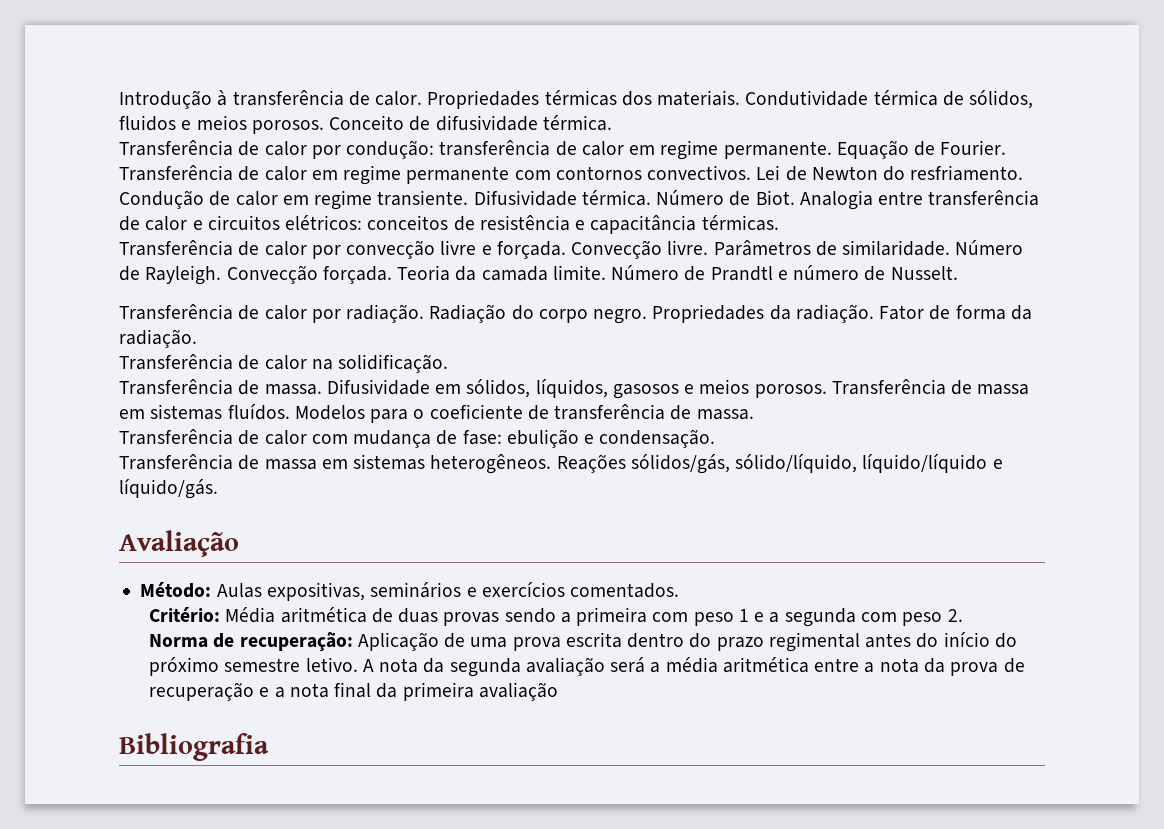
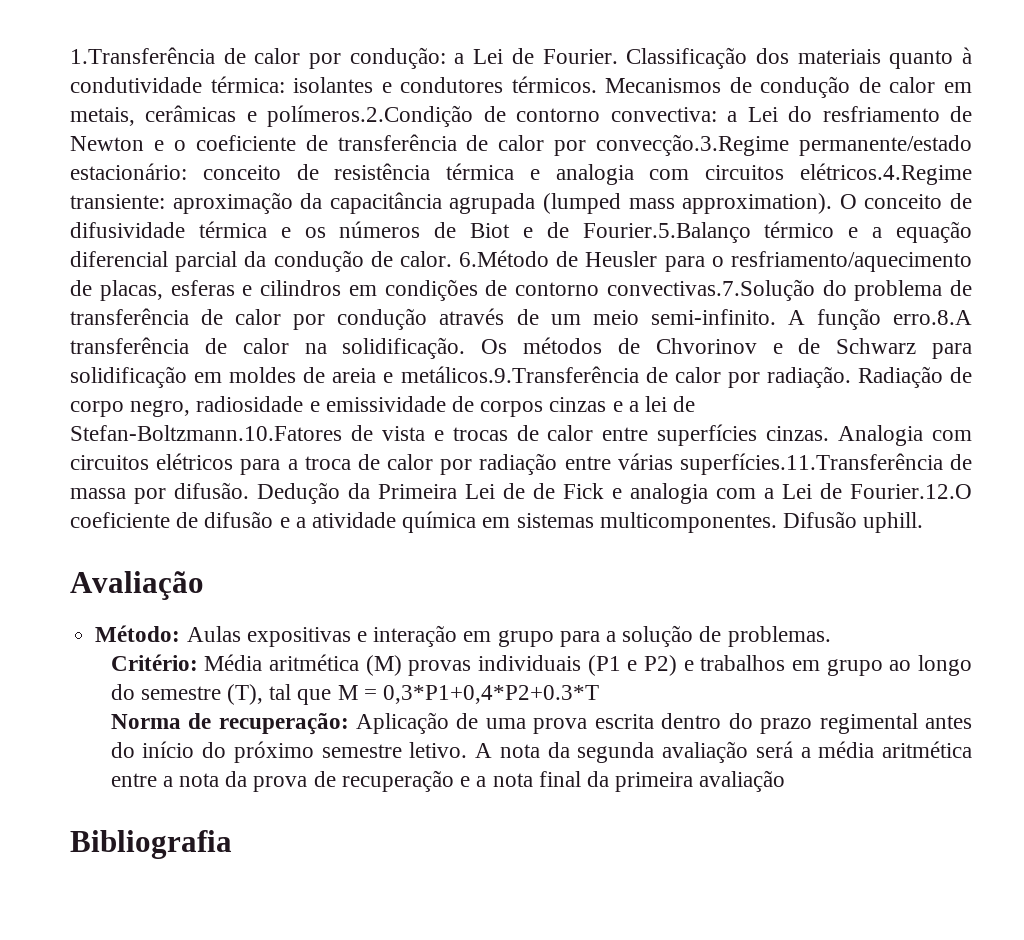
- Introdução à transferência de calor. Propriedades térmicas dos materiais. Condutividade térmica de sólidos, fluidos e meios porosos. Conceito de difusividade térmica.
- Transferência de calor por condução: transferência de calor em regime permanente. Equação de Fourier. Transferência de calor em regime permanente com contornos convectivos. Lei de Newton do resfriamento. Condução de calor em regime transiente. Difusividade térmica. Número de Biot. Analogia entre transferência de calor e circuitos elétricos: conceitos de resistência e capacitância térmicas.
- Transferência de calor por convecção livre e forçada. Convecção livre. Parâmetros de similaridade. Número de Rayleigh. Convecção forçada. Teoria da camada limite. Número de Prandtl e número de Nusselt.
- Transferência de calor por radiação.
+ 1.Transferência de calor por condução: a Lei de Fourier. Classificação dos materiais quanto à condutividade térmica: isolantes e condutores térmicos. Mecanismos de condução de calor em metais, cerâmicas e polímeros.2.Condição de contorno convectiva: a Lei do resfriamento de Newton e o coeficiente de transferência de calor por convecção.3.Regime permanente/estado estacionário: conceito de resistência térmica e analogia com circuitos elétricos.4.Regime transiente: aproximação da capacitância agrupada (lumped mass approximation). O conceito de difusividade térmica e os números de Biot e de Fourier.5.Balanço térmico e a equação diferencial parcial da condução de calor. 6.Método de Heusler para o resfriamento/aquecimento de placas, esferas e cilindros em condições de contorno convectivas.7.Solução do problema de transferência de calor por condução através de um meio semi-infinito. A função erro.8.A transferência de calor na solidificação. Os métodos de Chvorinov e de Schwarz para solidificação em moldes de areia e metálicos.9.Transferência de calor por radiação.
- Radiação do corpo negro. Propriedades da radiação. Fator de forma da radiação.
- Transferência de calor na solidificação.
- Transferência de massa. Difusividade em sólidos, líquidos, gasosos e meios porosos. Transferência de massa em sistemas fluídos. Modelos para o coeficiente de transferência de massa.
- Transferência de calor com mudança de fase: ebulição e condensação.
- Transferência de massa em sistemas heterogêneos. Reações sólidos/gás, sólido/líquido, líquido/líquido e líquido/gás.
+ Radiação de corpo negro, radiosidade e emissividade de corpos cinzas e a lei de Stefan-Boltzmann.10.Fatores de vista e trocas de calor entre superfícies cinzas. Analogia com circuitos elétricos para a troca de calor por radiação entre várias superfícies.11.Transferência de massa por difusão. Dedução da Primeira Lei de de Fick e analogia com a Lei de Fourier.12.O coeficiente de difusão e a atividade química em sistemas multicomponentes. Difusão uphill.
  Avaliação
- Método: Aulas expositivas, seminários e exercícios comentados.
- Critério: Média aritmética de duas provas sendo a primeira com peso 1 e a segunda com peso 2.
+ Método: Aulas expositivas e interação em grupo para a solução de problemas.
+ Critério: Média aritmética (M) provas individuais (P1 e P2) e trabalhos em grupo ao longo do semestre (T), tal que M = 0,3*P1+0,4*P2+0.3*T

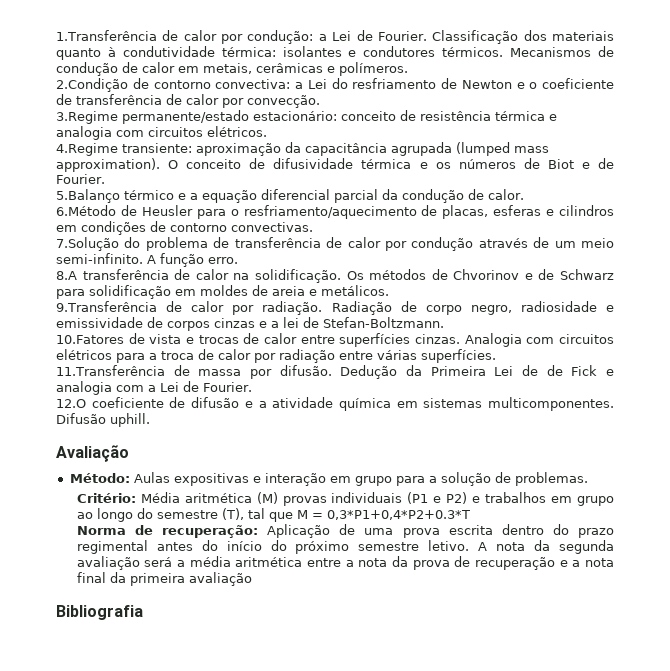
- Mecanismos de condução de calor em metais, cerâmicas e polímeros.2.Condição de contorno convectiva: a Lei do resfriamento de Newton e o coeficiente de transferência de calor por convecção.3.Regime permanente/estado estacionário: conceito de resistência térmica e analogia com circuitos elétricos.4.Regime transiente: aproximação da capacitância agrupada (lumped mass approximation).
+ Mecanismos de condução de calor em metais, cerâmicas e polímeros.
+ 2.Condição de contorno convectiva: a Lei do resfriamento de Newton e o coeficiente de transferência de calor por convecção.
+ 3.Regime permanente/estado estacionário: conceito de resistência térmica e analogia com circuitos elétricos.
+ 4.Regime transiente: aproximação da capacitância agrupada (lumped mass approximation).
- O conceito de difusividade térmica e os números de Biot e de Fourier.5.Balanço térmico e a equação diferencial parcial da condução de calor. 6.Método de Heusler para o resfriamento/aquecimento de placas, esferas e cilindros em condições de contorno convectivas.7.Solução do problema de transferência de calor por condução através de um meio semi-infinito.
+ O conceito de difusividade térmica e os números de Biot e de Fourier.
+ 5.Balanço térmico e a equação diferencial parcial da condução de calor.
+ 6.Método de Heusler para o resfriamento/aquecimento de placas, esferas e cilindros em condições de contorno convectivas.
+ 7.Solução do problema de transferência de calor por condução através de um meio semi-infinito.
- A função erro.8.A transferência de calor na solidificação.
+ A função erro.
+ 8.A transferência de calor na solidificação.
- Os métodos de Chvorinov e de Schwarz para solidificação em moldes de areia e metálicos.9.Transferência de calor por radiação.
+ Os métodos de Chvorinov e de Schwarz para solidificação em moldes de areia e metálicos.
+ 9.Transferência de calor por radiação.
- Radiação de corpo negro, radiosidade e emissividade de corpos cinzas e a lei de Stefan-Boltzmann.10.Fatores de vista e trocas de calor entre superfícies cinzas.
+ Radiação de corpo negro, radiosidade e emissividade de corpos cinzas e a lei de Stefan-Boltzmann.
+ 10.Fatores de vista e trocas de calor entre superfícies cinzas.
- Analogia com circuitos elétricos para a troca de calor por radiação entre várias superfícies.11.Transferência de massa por difusão.
+ Analogia com circuitos elétricos para a troca de calor por radiação entre várias superfícies.
+ 11.Transferência de massa por difusão.
- Dedução da Primeira Lei de de Fick e analogia com a Lei de Fourier.12.O coeficiente de difusão e a atividade química em sistemas multicomponentes.
+ Dedução da Primeira Lei de de Fick e analogia com a Lei de Fourier.
+ 12.O coeficiente de difusão e a atividade química em sistemas multicomponentes.

